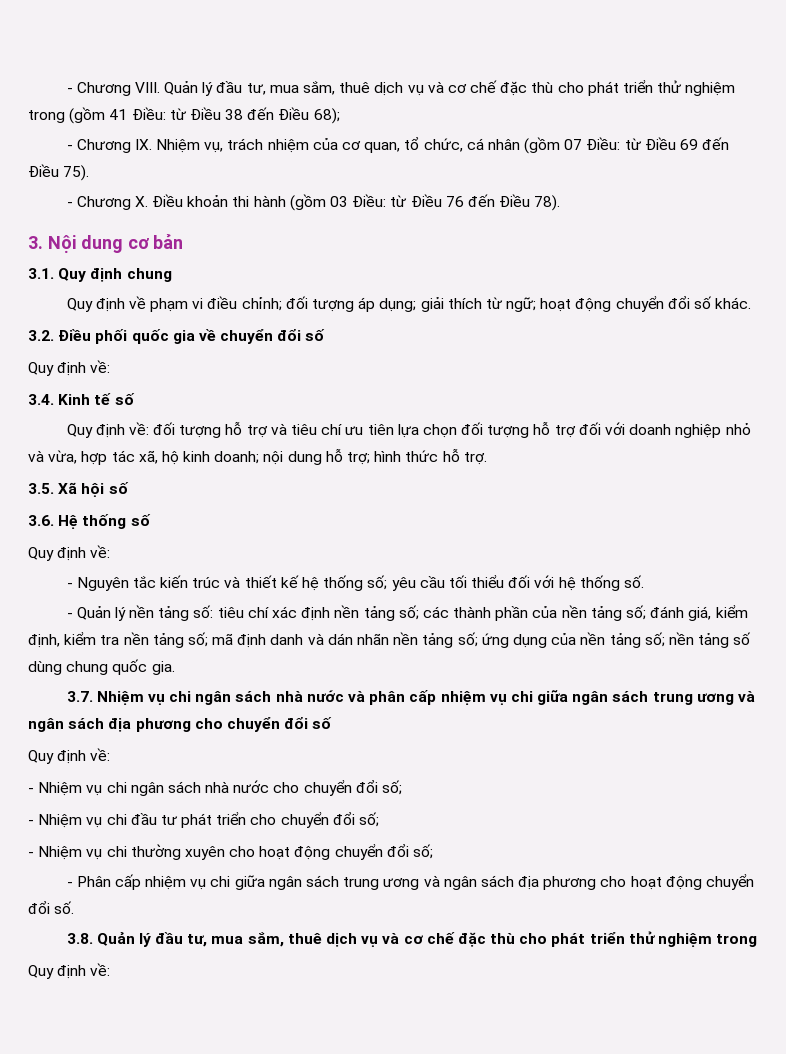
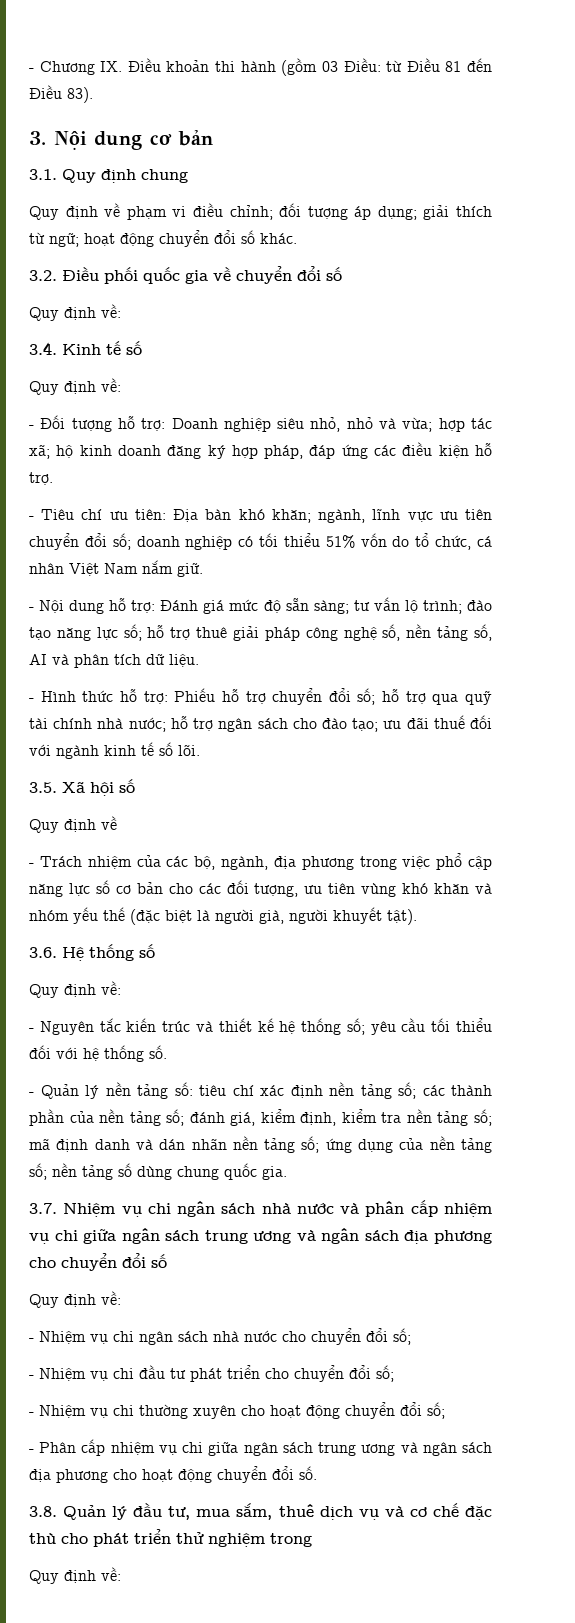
- - Chương VIII. Quản lý đầu tư, mua sắm, thuê dịch vụ và cơ chế đặc thù cho phát triển thử nghiệm trong (gồm 41 Điều: từ Điều 38 đến Điều 68);
- - Chương IX. Nhiệm vụ, trách nhiệm của cơ quan, tổ chức, cá nhân (gồm 07 Điều: từ Điều 69 đến Điều 75).
- - Chương X. Điều khoản thi hành (gồm 03 Điều: từ Điều 76 đến Điều 78).
+ - Chương IX. Điều khoản thi hành (gồm 03 Điều: từ Điều 81 đến Điều 83).
  3.4. Kinh tế số
- Quy định về: đối tượng hỗ trợ và tiêu chí ưu tiên lựa chọn đối tượng hỗ trợ đối với doanh nghiệp nhỏ và vừa, hợp tác xã, hộ kinh doanh; nội dung hỗ trợ; hình thức hỗ trợ.
+ Quy định về:
+ - Đối tượng hỗ trợ: Doanh nghiệp siêu nhỏ, nhỏ và vừa; hợp tác xã; hộ kinh doanh đăng ký hợp pháp, đáp ứng các điều kiện hỗ trợ.
+ - Tiêu chí ưu tiên: Địa bàn khó khăn; ngành, lĩnh vực ưu tiên chuyển đổi số; doanh nghiệp có tối thiểu 51% vốn do tổ chức, cá nhân Việt Nam nắm giữ.
+ - Nội dung hỗ trợ: Đánh giá mức độ sẵn sàng; tư vấn lộ trình; đào tạo năng lực số; hỗ trợ thuê giải pháp công nghệ số, nền tảng số, AI và phân tích dữ liệu.
+ - Hình thức hỗ trợ: Phiếu hỗ trợ chuyển đổi số; hỗ trợ qua quỹ tài chính nhà nước; hỗ trợ ngân sách cho đào tạo; ưu đãi thuế đối với ngành kinh tế số lõi.
  3.5. Xã hội số
+ Quy định về
+ - Trách nhiệm của các bộ, ngành, địa phương trong việc phổ cập năng lực số cơ bản cho các đối tượng, ưu tiên vùng khó khăn và nhóm yếu thế (đặc biệt là người già, người khuyết tật).

